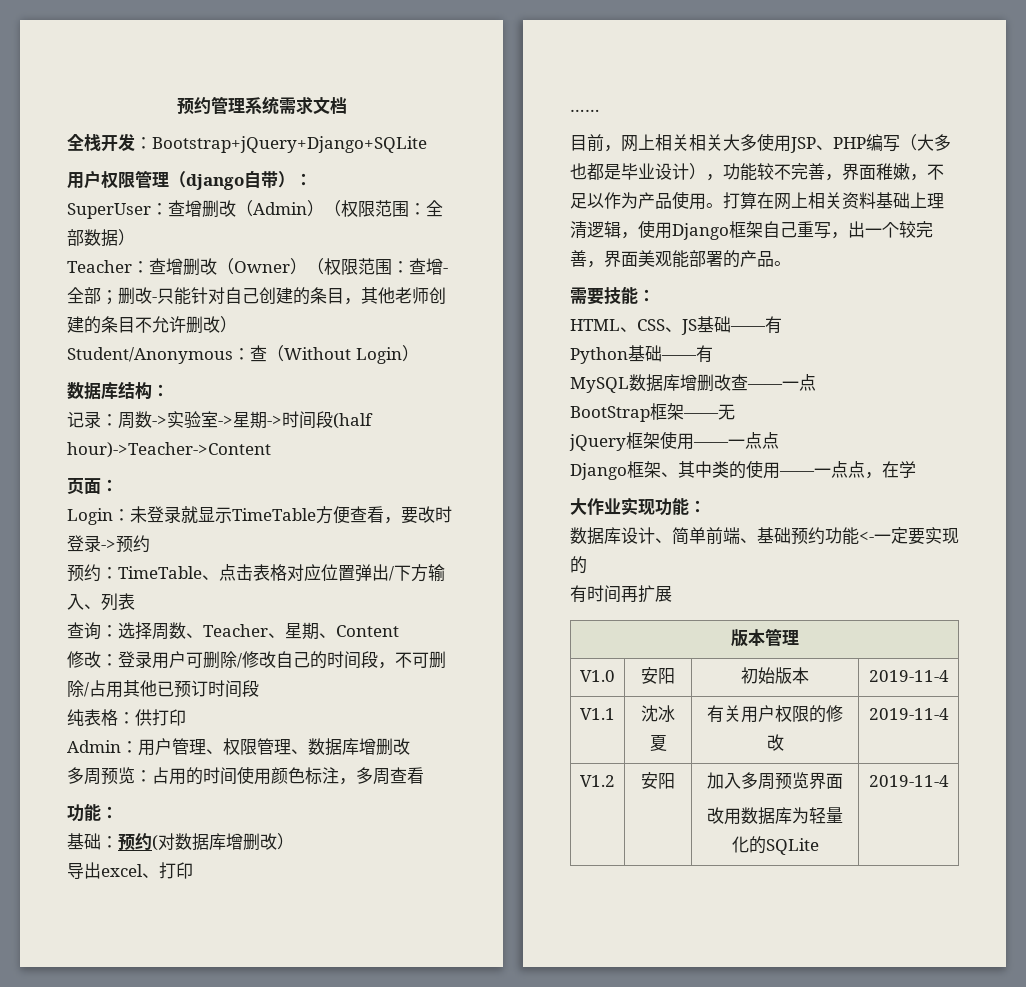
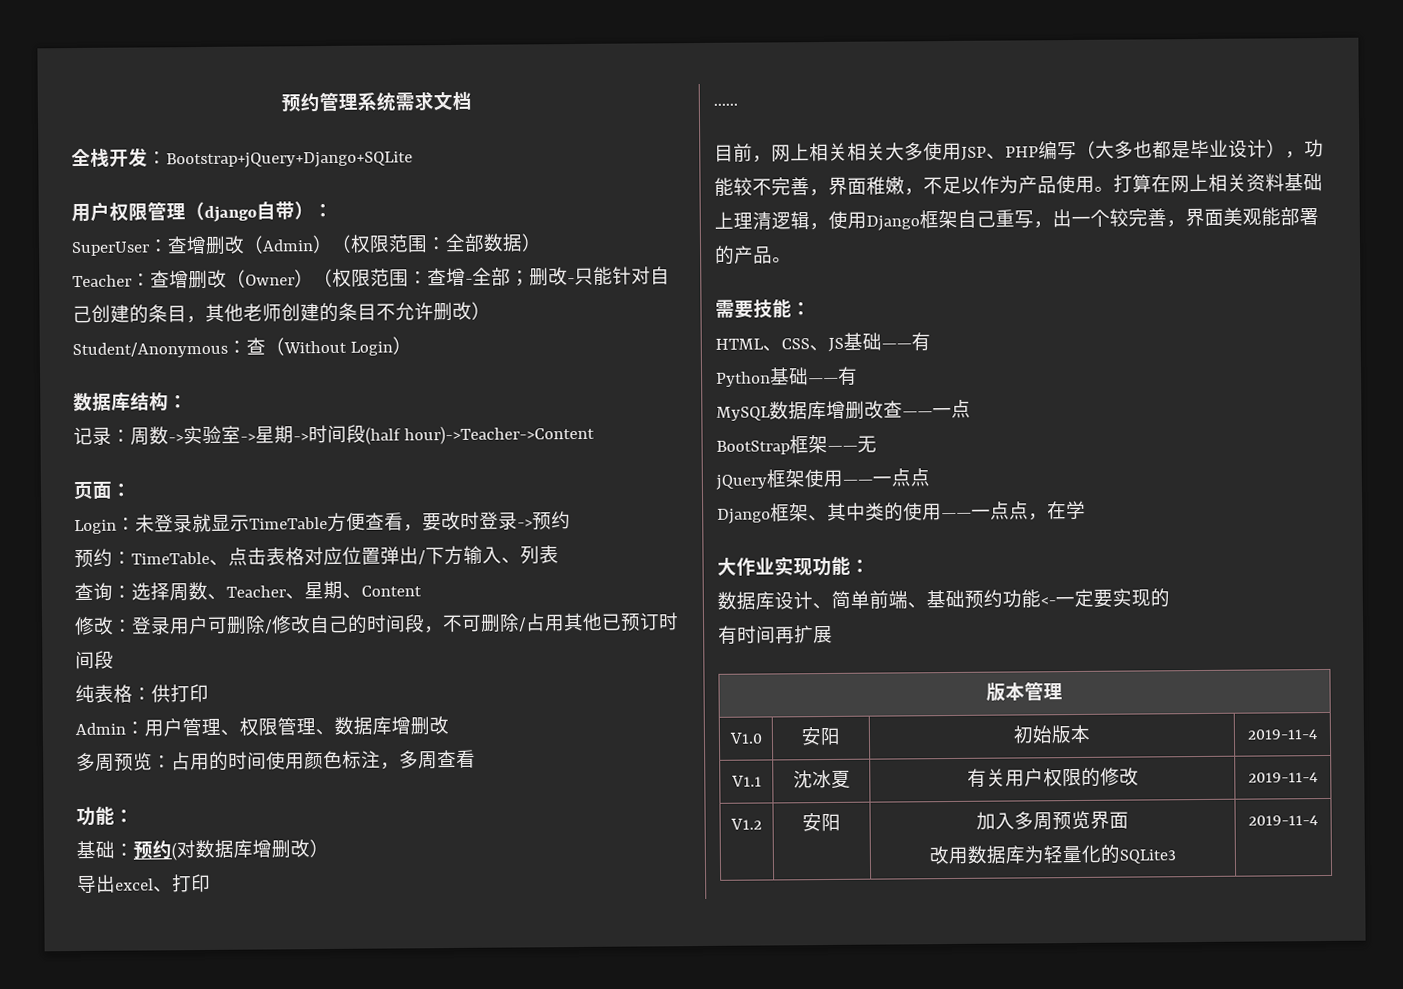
  V1.2 | 安阳 | 加入多周预览界面
- 改用数据库为轻量化的SQLite | 2019-11-4
+ 改用数据库为轻量化的SQLite3 | 2019-11-4

